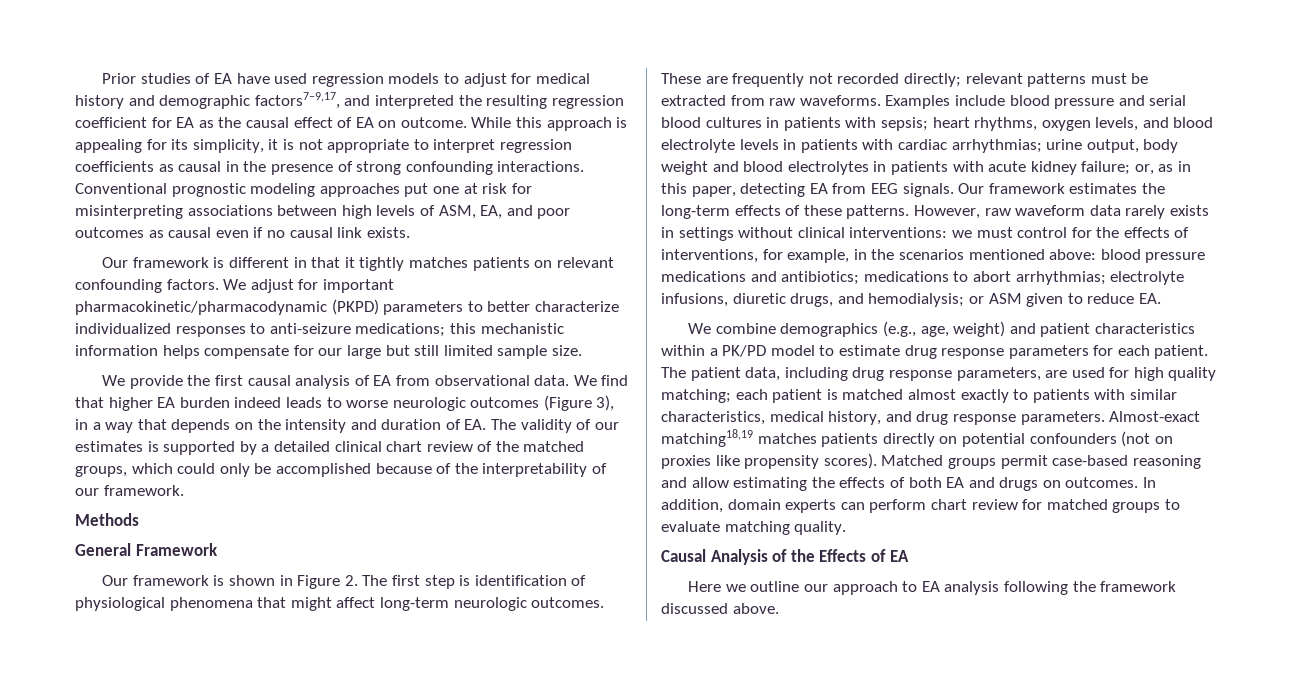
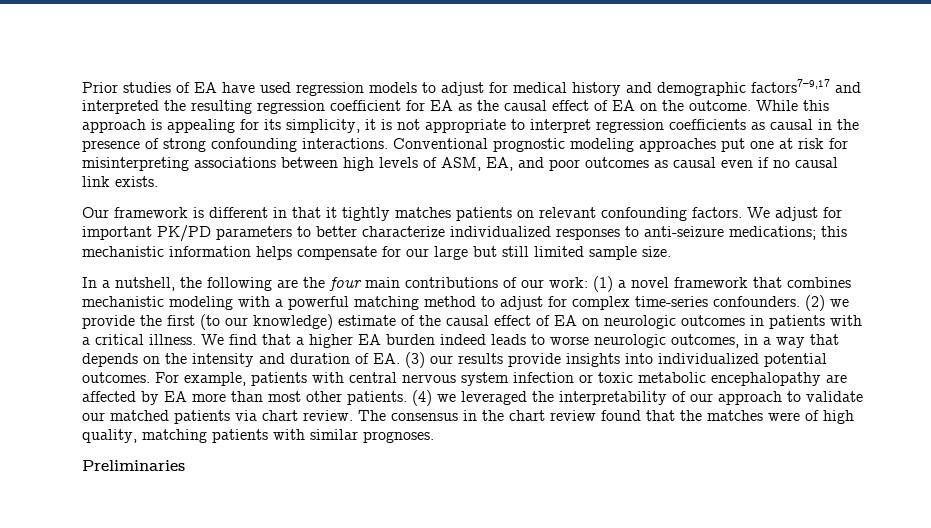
- Prior studies of EA have used regression models to adjust for medical history and demographic factors7–9,17, and interpreted the resulting regression coefficient for EA as the causal effect of EA on outcome.
+ Prior studies of EA have used regression models to adjust for medical history and demographic factors7–9,17 and interpreted the resulting regression coefficient for EA as the causal effect of EA on the outcome.
- We adjust for important pharmacokinetic/pharmacodynamic (PKPD) parameters to better characterize individualized responses to anti-seizure medications; this mechanistic information helps compensate for our large but still limited sample size.
+ We adjust for important PK/PD parameters to better characterize individualized responses to anti-seizure medications; this mechanistic information helps compensate for our large but still limited sample size.
- We provide the first causal analysis of EA from observational data.
+ In a nutshell, the following are the four main contributions of our work: (1) a novel framework that combines mechanistic modeling with a powerful matching method to adjust for complex time-series confounders. (2) we provide the first (to our knowledge) estimate of the causal effect of EA on neurologic outcomes in patients with a critical illness.
- We find that higher EA burden indeed leads to worse neurologic outcomes (Figure 3), in a way that depends on the intensity and duration of EA. The validity of our estimates is supported by a detailed clinical chart review of the matched groups, which could only be accomplished because of the interpretability of our framework.
- Methods
- General Framework
- Our framework is shown in Figure 2. The first step is identification of physiological phenomena that might affect long-term neurologic outcomes. These are frequently not recorded directly; relevant patterns must be extracted from raw waveforms. Examples include blood pressure and serial blood cultures in patients with sepsis; heart rhythms, oxygen levels, and blood electrolyte levels in patients with cardiac arrhythmias; urine output, body weight and blood electrolytes in patients with acute kidney failure; or, as in this paper, detecting EA from EEG signals. Our framework estimates the long-term effects of these patterns. However, raw waveform data rarely exists in settings without clinical interventions: we must control for the effects of interventions, for example, in the scenarios mentioned above: blood pressure medications and antibiotics; medications to abort arrhythmias; electrolyte infusions, diuretic drugs, and hemodialysis; or ASM given to reduce EA.
- We combine demographics (e.g., age, weight) and patient characteristics within a PK/PD model to estimate drug response parameters for each patient. The patient data, including drug response parameters, are used for high quality matching; each patient is matched almost exactly to patients with similar characteristics, medical history, and drug response parameters. Almost-exact matching18,19 matches patients directly on potential confounders (not on proxies like propensity scores). Matched groups permit case-based reasoning and allow estimating the effects of both EA and drugs on outcomes. In addition, domain experts can perform chart review for matched groups to evaluate matching quality.
- Causal Analysis of the Effects of EA
- Here we outline our approach to EA analysis following the framework discussed above.
+ We find that a higher EA burden indeed leads to worse neurologic outcomes, in a way that depends on the intensity and duration of EA. (3) our results provide insights into individualized potential outcomes. For example, patients with central nervous system infection or toxic metabolic encephalopathy are affected by EA more than most other patients. (4) we leveraged the interpretability of our approach to validate our matched patients via chart review. The consensus in the chart review found that the matches were of high quality, matching patients with similar prognoses.
+ Preliminaries

